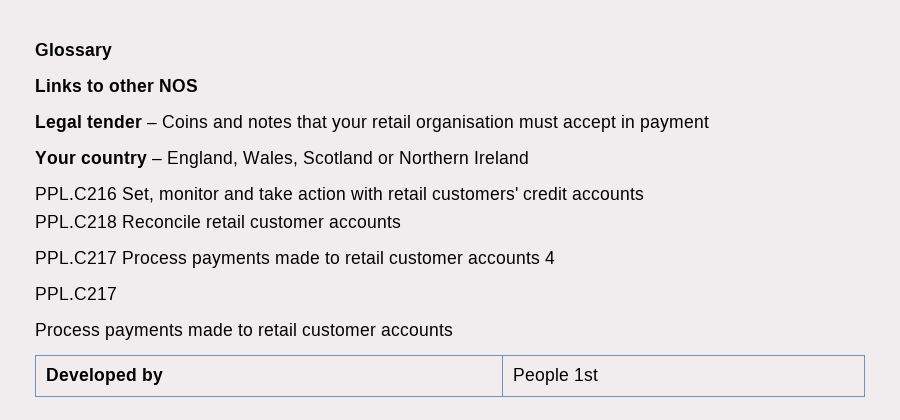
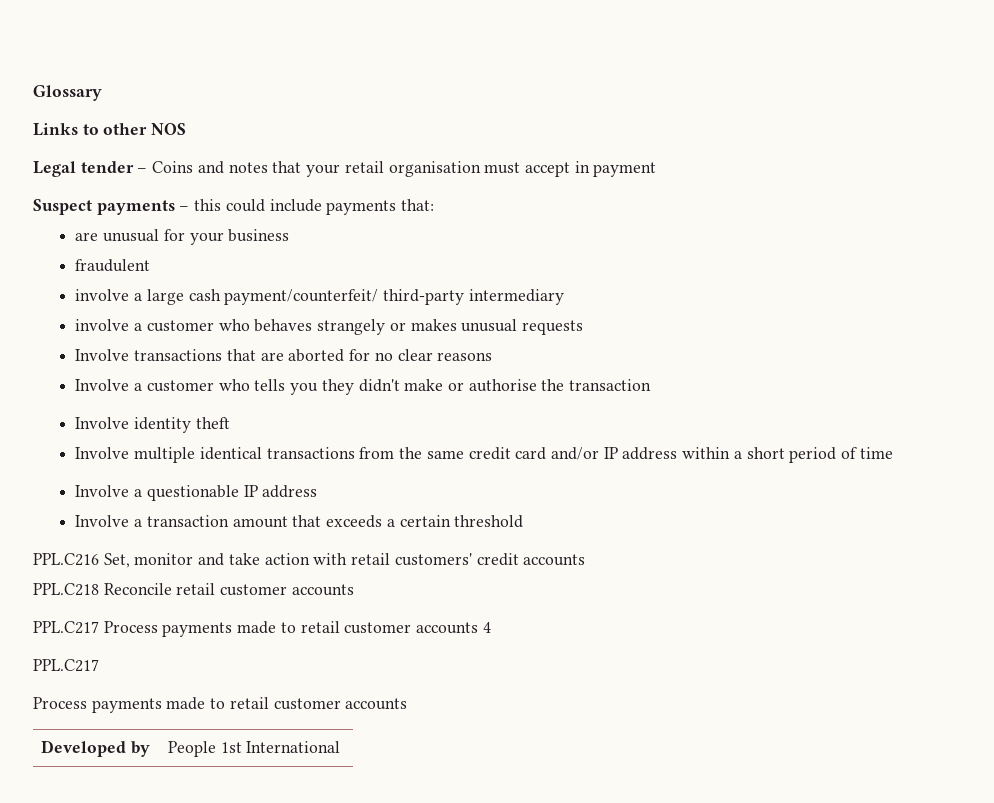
- Your country – England, Wales, Scotland or Northern Ireland
+ Suspect payments – this could include payments that:
+ are unusual for your business
+ fraudulent
+ involve a large cash payment/counterfeit/ third-party intermediary
+ involve a customer who behaves strangely or makes unusual requests
+ Involve transactions that are aborted for no clear reasons
+ Involve a customer who tells you they didn't make or authorise the transaction
+ Involve identity theft
+ Involve multiple identical transactions from the same credit card and/or IP address within a short period of time
+ Involve a questionable IP address
+ Involve a transaction amount that exceeds a certain threshold
- Developed by | People 1st
+ Developed by | People 1st International

